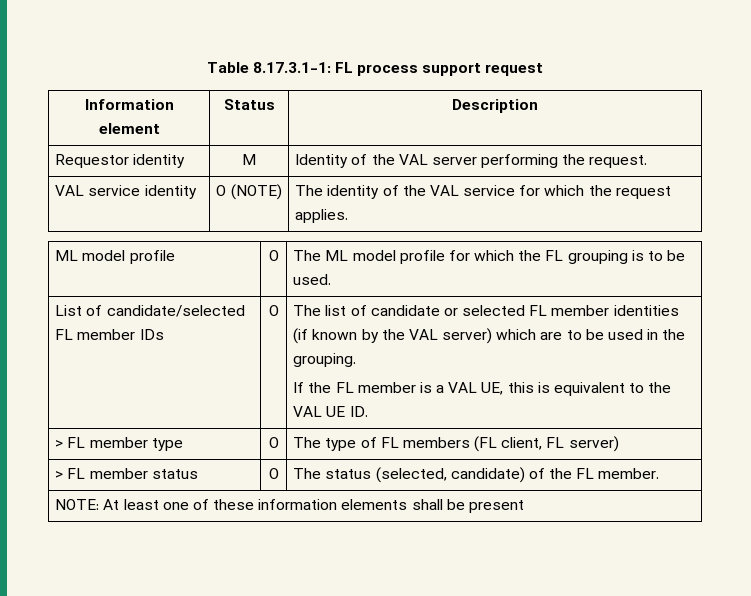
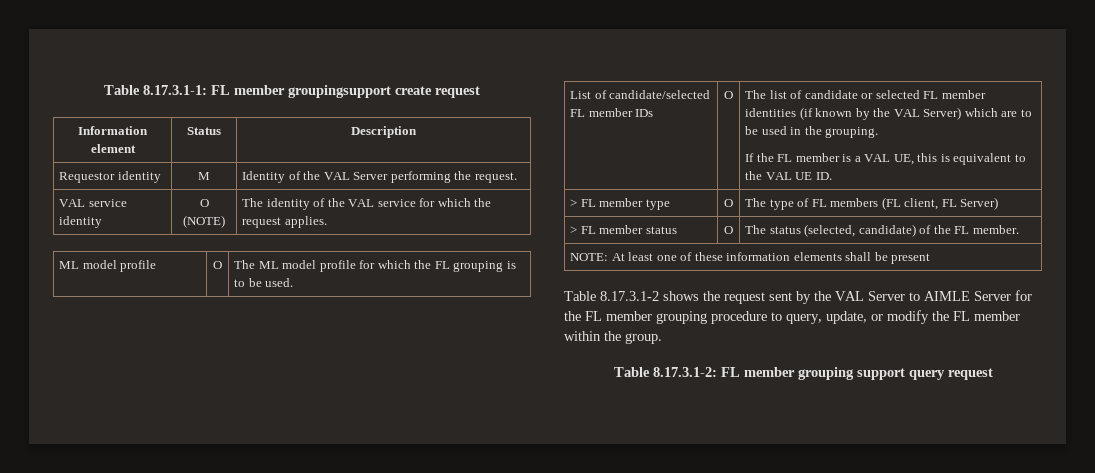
- Table 8.17.3.1-1: FL process support request
+ Table 8.17.3.1-1: FL member groupingsupport create request
- Requestor identity | M | Identity of the VAL server performing the request.
+ Requestor identity | M | Identity of the VAL Server performing the request.
- The list of candidate or selected FL member identities (if known by the VAL server) which are to be used in the grouping.
+ The list of candidate or selected FL member identities (if known by the VAL Server) which are to be used in the grouping.
- > FL member type | O | The type of FL members (FL client, FL server)
+ > FL member type | O | The type of FL members (FL client, FL Server)
+ Table 8.17.3.1-2 shows the request sent by the VAL Server to AIMLE Server for the FL member grouping procedure to query, update, or modify the FL member within the group.
+ Table 8.17.3.1-2: FL member grouping support query request

